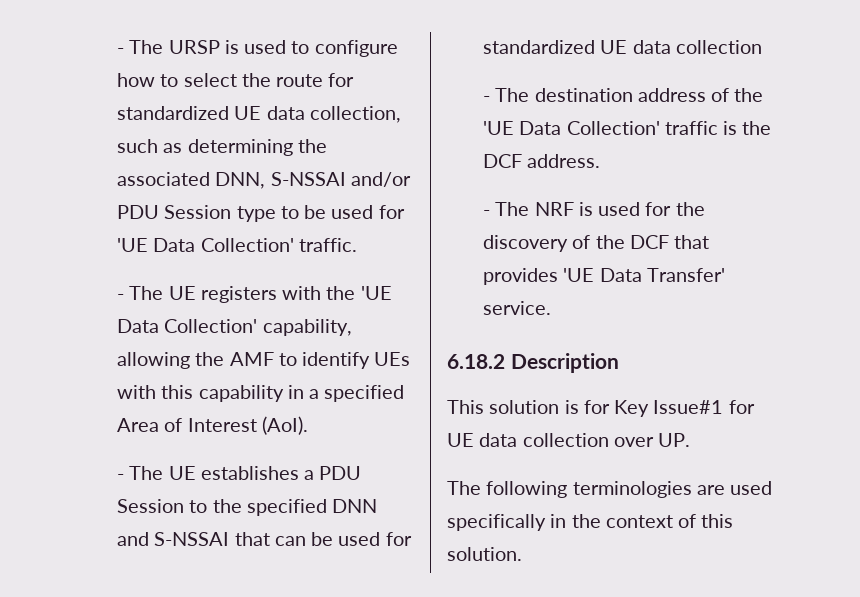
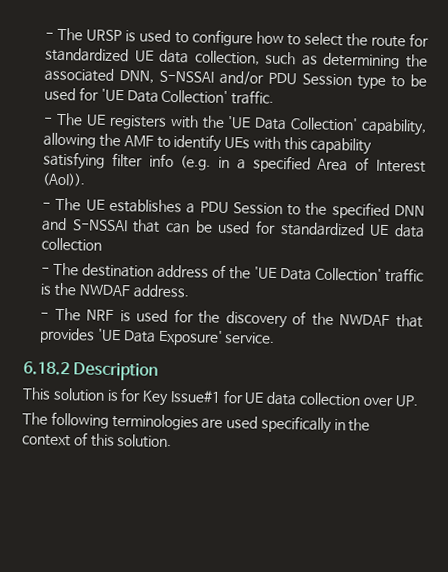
- - The UE registers with the 'UE Data Collection' capability, allowing the AMF to identify UEs with this capability in a specified Area of Interest (AoI).
+ - The UE registers with the 'UE Data Collection' capability, allowing the AMF to identify UEs with this capability satisfying filter info (e.g. in a specified Area of Interest (AoI)).
- - The destination address of the 'UE Data Collection' traffic is the DCF address.
+ - The destination address of the 'UE Data Collection' traffic is the NWDAF address.
- - The NRF is used for the discovery of the DCF that provides 'UE Data Transfer' service.
+ - The NRF is used for the discovery of the NWDAF that provides 'UE Data Exposure' service.

